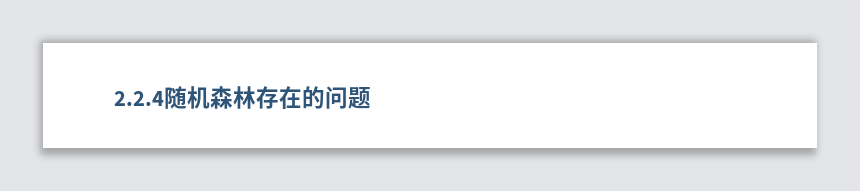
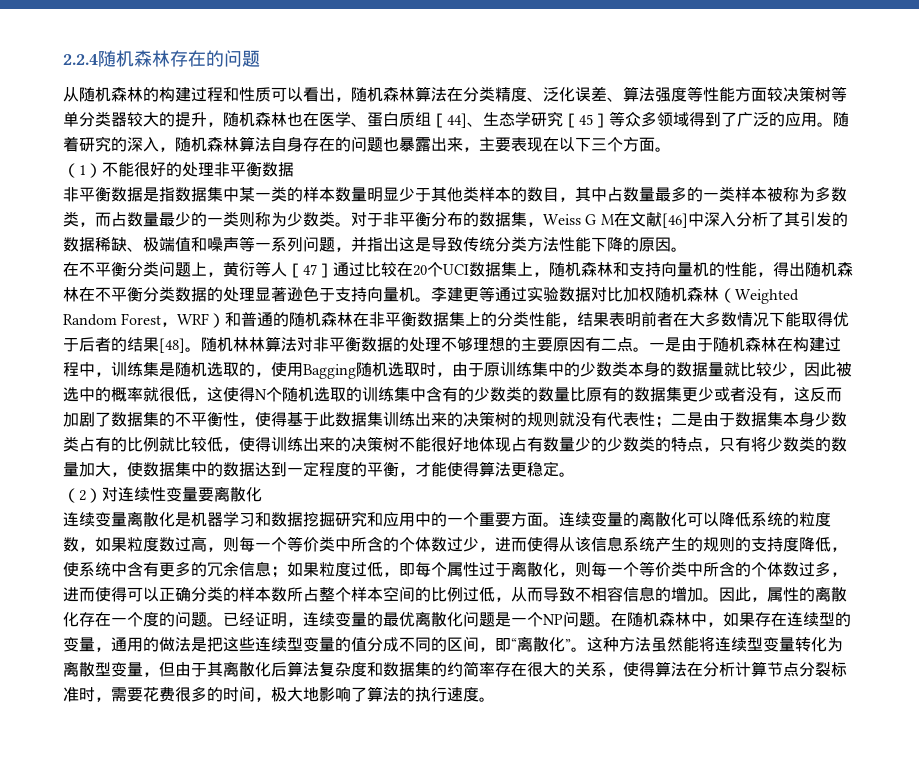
+ 从随机森林的构建过程和性质可以看出，随机森林算法在分类精度、泛化误差、算法强度等性能方面较决策树等单分类器较大的提升，随机森林也在医学、蛋白质组［44]、生态学研究［45］等众多领域得到了广泛的应用。随着研究的深入，随机森林算法自身存在的问题也暴露出来，主要表现在以下三个方面。
+ （1）不能很好的处理非平衡数据
+ 非平衡数据是指数据集中某一类的样本数量明显少于其他类样本的数目，其中占数量最多的一类样本被称为多数类，而占数量最少的一类则称为少数类。对于非平衡分布的数据集，Weiss G M在文献[46]中深入分析了其引发的数据稀缺、极端值和噪声等一系列问题，并指出这是导致传统分类方法性能下降的原因。
+ 在不平衡分类问题上，黄衍等人［47］通过比较在20个UCI数据集上，随机森林和支持向量机的性能，得出随机森林在不平衡分类数据的处理显著逊色于支持向量机。李建更等通过实验数据对比加权随机森林（Weighted Random Forest，WRF）和普通的随机森林在非平衡数据集上的分类性能，结果表明前者在大多数情况下能取得优于后者的结果[48]。随机林林算法对非平衡数据的处理不够理想的主要原因有二点。一是由于随机森林在构建过程中，训练集是随机选取的，使用Bagging随机选取时，由于原训练集中的少数类本身的数据量就比较少，因此被选中的概率就很低，这使得N个随机选取的训练集中含有的少数类的数量比原有的数据集更少或者没有，这反而加剧了数据集的不平衡性，使得基于此数据集训练出来的决策树的规则就没有代表性；二是由于数据集本身少数类占有的比例就比较低，使得训练出来的决策树不能很好地体现占有数量少的少数类的特点，只有将少数类的数量加大，使数据集中的数据达到一定程度的平衡，才能使得算法更稳定。
+ （2）对连续性变量要离散化
+ 连续变量离散化是机器学习和数据挖掘研究和应用中的一个重要方面。连续变量的离散化可以降低系统的粒度数，如果粒度数过高，则每一个等价类中所含的个体数过少，进而使得从该信息系统产生的规则的支持度降低，使系统中含有更多的冗余信息；如果粒度过低，即每个属性过于离散化，则每一个等价类中所含的个体数过多，进而使得可以正确分类的样本数所占整个样本空间的比例过低，从而导致不相容信息的增加。因此，属性的离散化存在一个度的问题。已经证明，连续变量的最优离散化问题是一个NP问题。在随机森林中，如果存在连续型的变量，通用的做法是把这些连续型变量的值分成不同的区间，即“离散化”。这种方法虽然能将连续型变量转化为离散型变量，但由于其离散化后算法复杂度和数据集的约简率存在很大的关系，使得算法在分析计算节点分裂标准时，需要花费很多的时间，极大地影响了算法的执行速度。

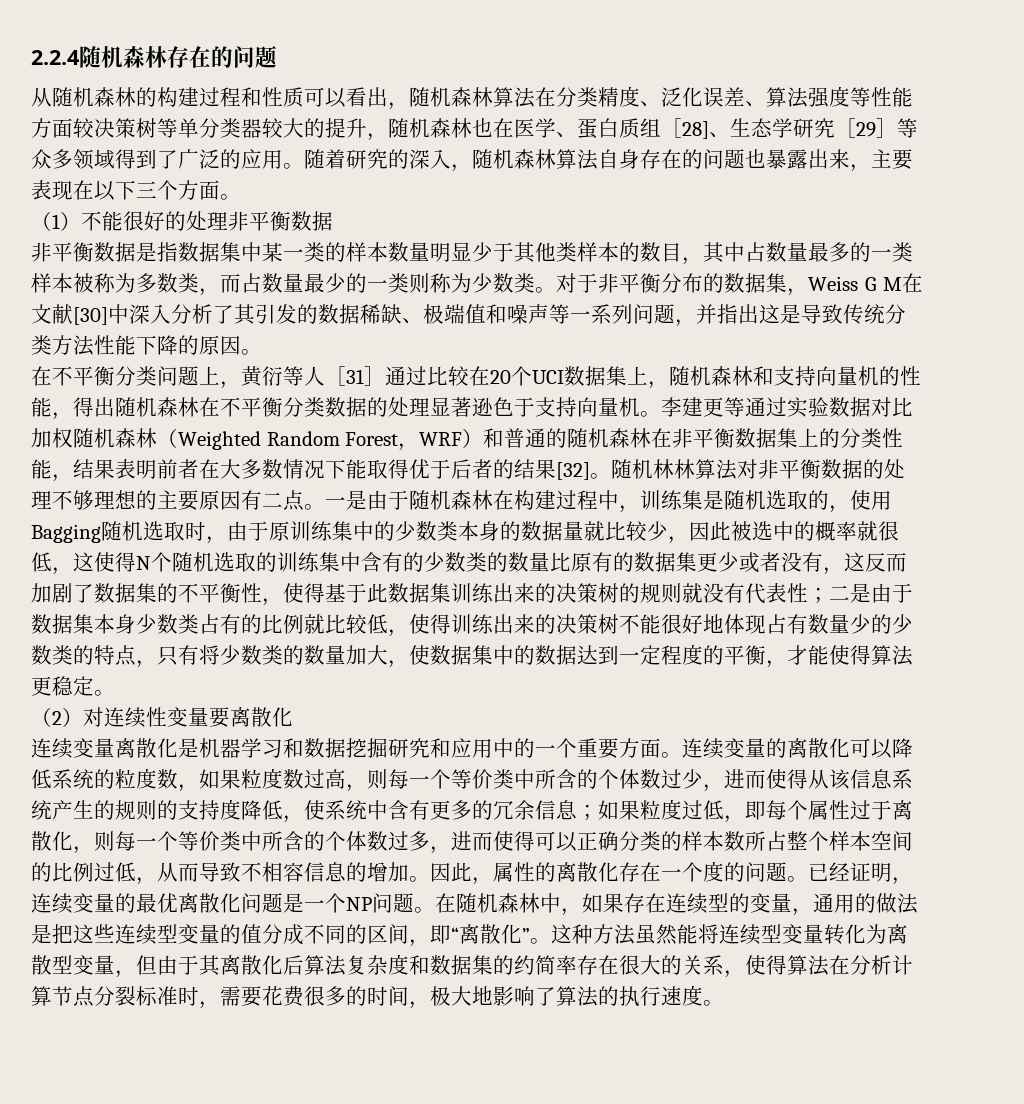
- 从随机森林的构建过程和性质可以看出，随机森林算法在分类精度、泛化误差、算法强度等性能方面较决策树等单分类器较大的提升，随机森林也在医学、蛋白质组［44]、生态学研究［45］等众多领域得到了广泛的应用。
+ 从随机森林的构建过程和性质可以看出，随机森林算法在分类精度、泛化误差、算法强度等性能方面较决策树等单分类器较大的提升，随机森林也在医学、蛋白质组［28]、生态学研究［29］等众多领域得到了广泛的应用。
- 对于非平衡分布的数据集，Weiss G M在文献[46]中深入分析了其引发的数据稀缺、极端值和噪声等一系列问题，并指出这是导致传统分类方法性能下降的原因。
+ 对于非平衡分布的数据集，Weiss G M在文献[30]中深入分析了其引发的数据稀缺、极端值和噪声等一系列问题，并指出这是导致传统分类方法性能下降的原因。
- 在不平衡分类问题上，黄衍等人［47］通过比较在20个UCI数据集上，随机森林和支持向量机的性能，得出随机森林在不平衡分类数据的处理显著逊色于支持向量机。
+ 在不平衡分类问题上，黄衍等人［31］通过比较在20个UCI数据集上，随机森林和支持向量机的性能，得出随机森林在不平衡分类数据的处理显著逊色于支持向量机。
- 李建更等通过实验数据对比加权随机森林（Weighted Random Forest，WRF）和普通的随机森林在非平衡数据集上的分类性能，结果表明前者在大多数情况下能取得优于后者的结果[48]。
+ 李建更等通过实验数据对比加权随机森林（Weighted Random Forest，WRF）和普通的随机森林在非平衡数据集上的分类性能，结果表明前者在大多数情况下能取得优于后者的结果[32]。

